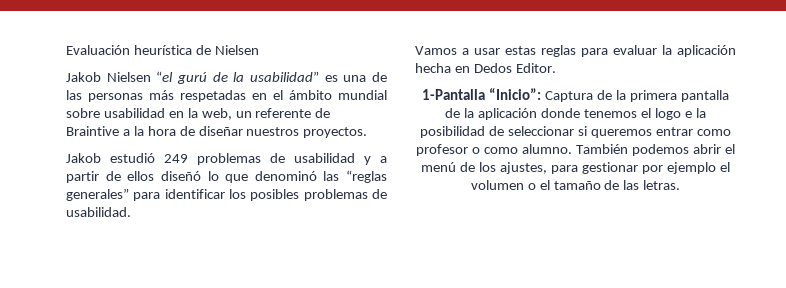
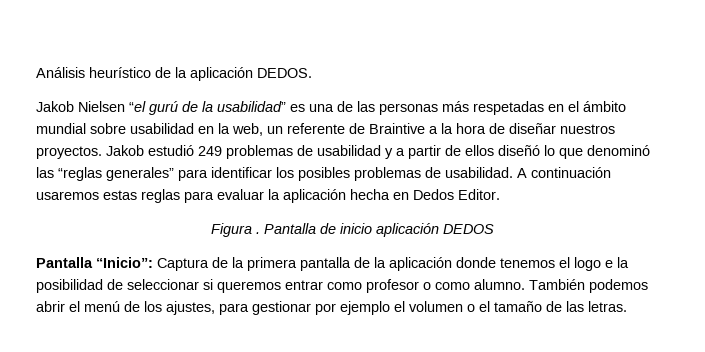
- Evaluación heurística de Nielsen
+ Análisis heurístico de la aplicación DEDOS.
- Jakob Nielsen “el gurú de la usabilidad” es una de las personas más respetadas en el ámbito mundial sobre usabilidad en la web, un referente de Braintive a la hora de diseñar nuestros proyectos.
- Jakob estudió 249 problemas de usabilidad y a partir de ellos diseñó lo que denominó las “reglas generales” para identificar los posibles problemas de usabilidad.
- Vamos a usar estas reglas para evaluar la aplicación hecha en Dedos Editor.
+ Jakob Nielsen “el gurú de la usabilidad” es una de las personas más respetadas en el ámbito mundial sobre usabilidad en la web, un referente de Braintive a la hora de diseñar nuestros proyectos. Jakob estudió 249 problemas de usabilidad y a partir de ellos diseñó lo que denominó las “reglas generales” para identificar los posibles problemas de usabilidad. A continuación usaremos estas reglas para evaluar la aplicación hecha en Dedos Editor.
- 1-Pantalla “Inicio”: Captura de la primera pantalla de la aplicación donde tenemos el logo e la posibilidad de seleccionar si queremos entrar como profesor o como alumno.
+ Figura . Pantalla de inicio aplicación DEDOS
+ Pantalla “Inicio”: Captura de la primera pantalla de la aplicación donde tenemos el logo e la posibilidad de seleccionar si queremos entrar como profesor o como alumno.

